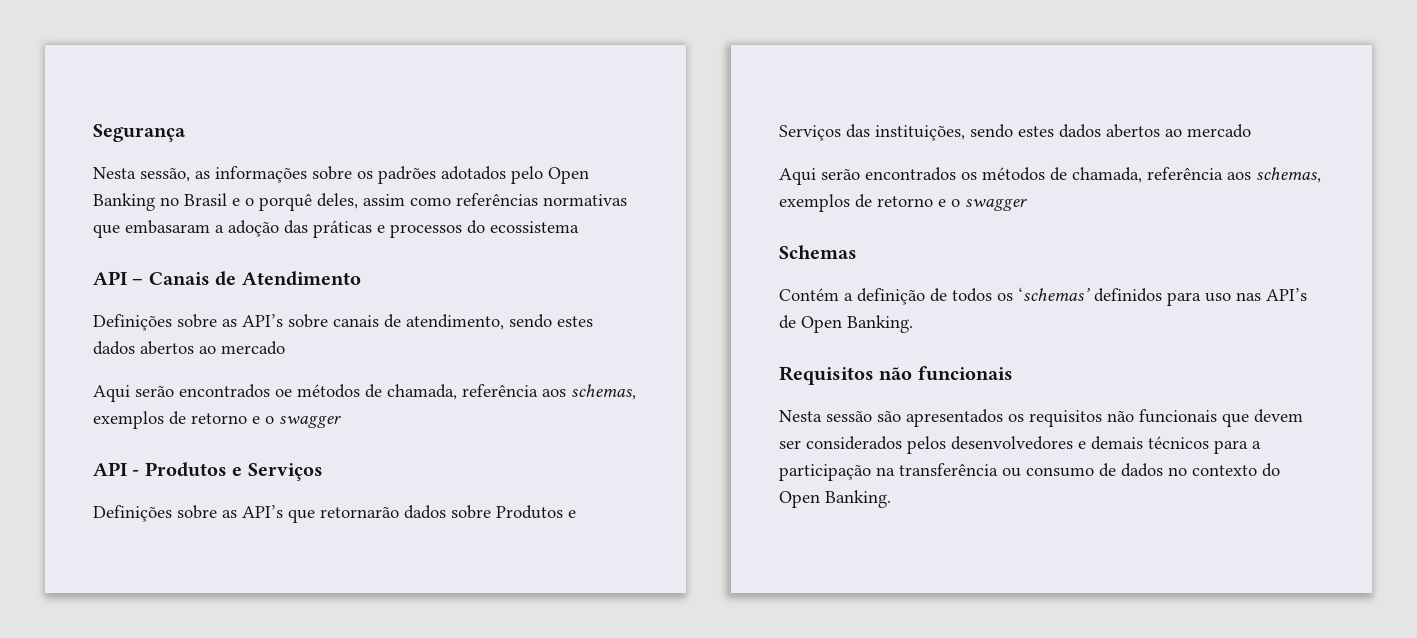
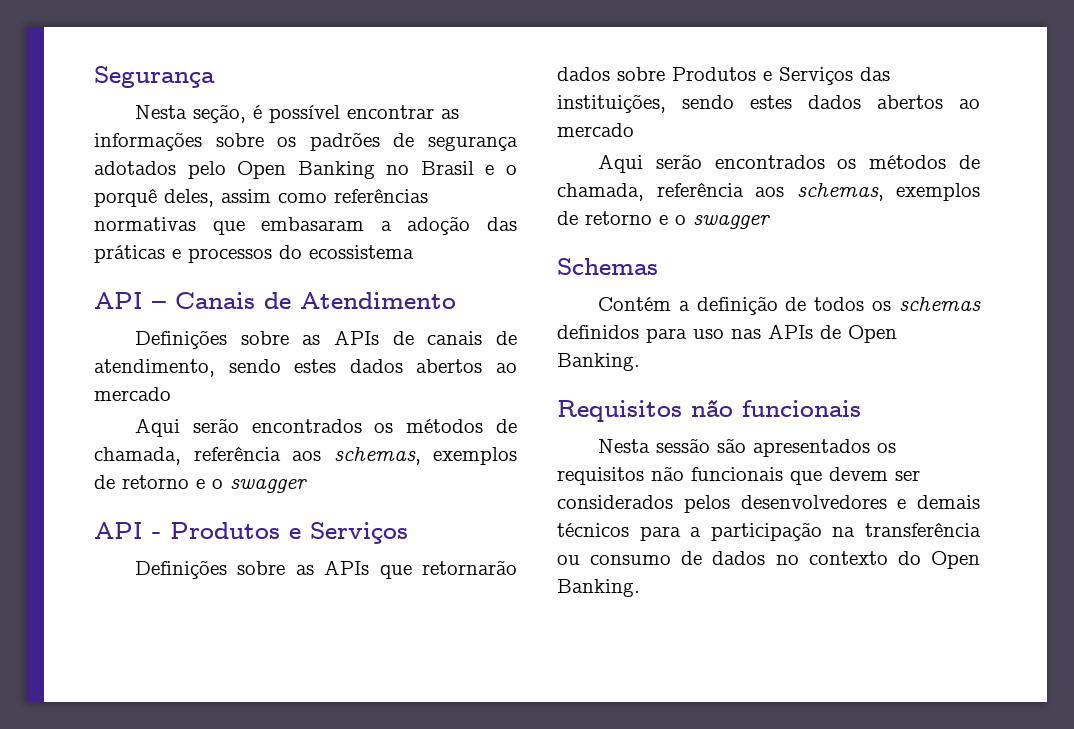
- Nesta sessão, as informações sobre os padrões adotados pelo Open Banking no Brasil e o porquê deles, assim como referências normativas que embasaram a adoção das práticas e processos do ecossistema
+ Nesta seção, é possível encontrar as informações sobre os padrões de segurança adotados pelo Open Banking no Brasil e o porquê deles, assim como referências normativas que embasaram a adoção das práticas e processos do ecossistema
- Definições sobre as API’s sobre canais de atendimento, sendo estes dados abertos ao mercado
- Aqui serão encontrados oe métodos de chamada, referência aos schemas, exemplos de retorno e o swagger
+ Definições sobre as APIs de canais de atendimento, sendo estes dados abertos ao mercado
+ Aqui serão encontrados os métodos de chamada, referência aos schemas, exemplos de retorno e o swagger
- Definições sobre as API’s que retornarão dados sobre Produtos e Serviços das instituições, sendo estes dados abertos ao mercado
+ Definições sobre as APIs que retornarão dados sobre Produtos e Serviços das instituições, sendo estes dados abertos ao mercado
- Contém a definição de todos os ‘schemas’ definidos para uso nas API’s de Open Banking.
+ Contém a definição de todos os schemas definidos para uso nas APIs de Open Banking.

